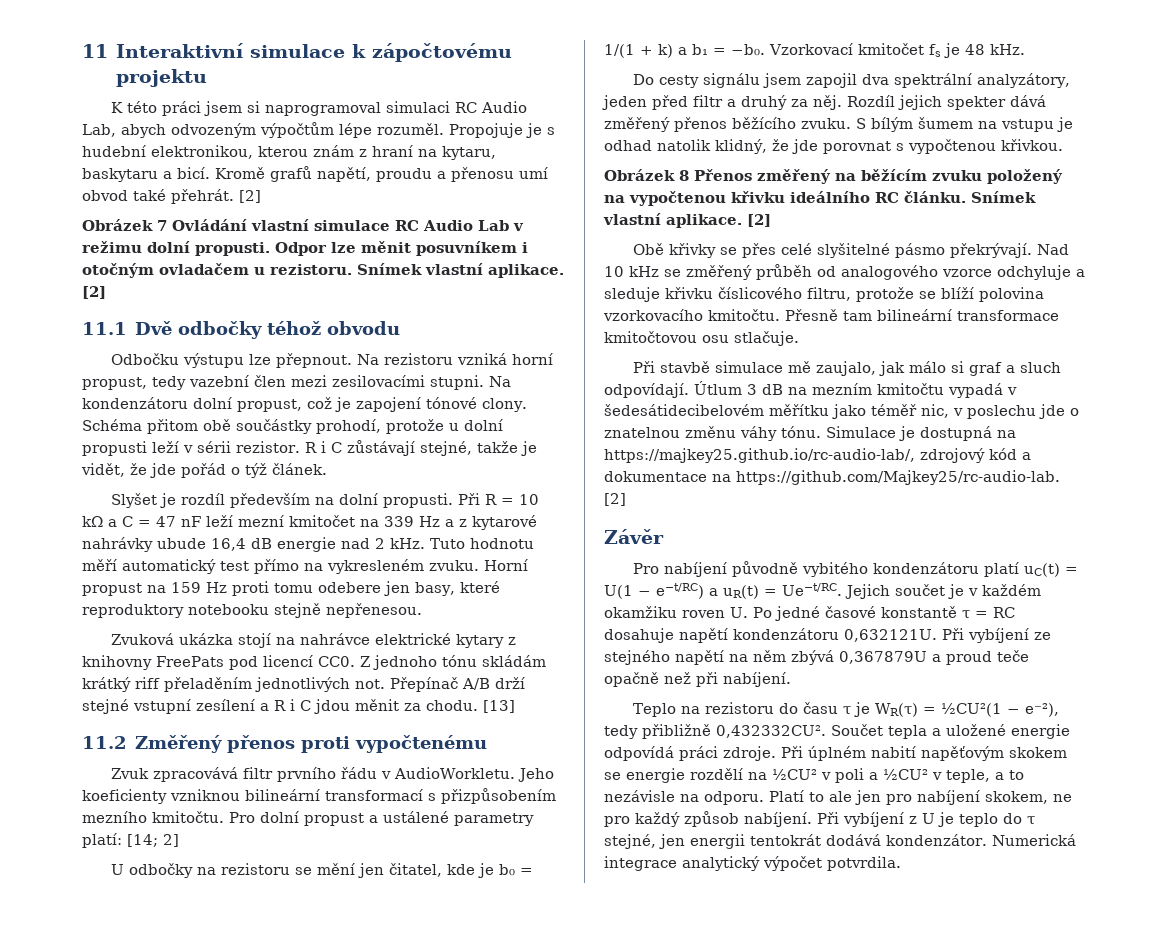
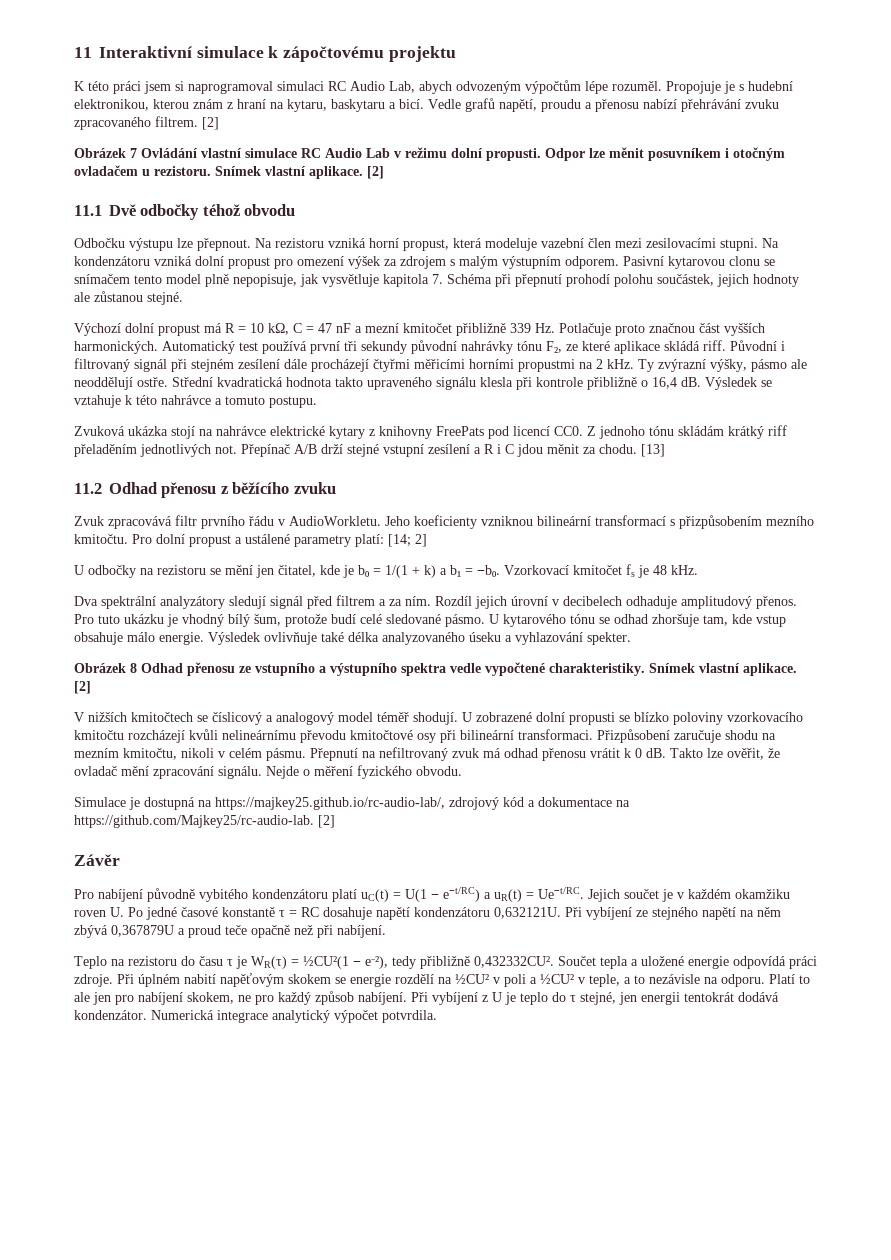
- Kromě grafů napětí, proudu a přenosu umí obvod také přehrát.
+ Vedle grafů napětí, proudu a přenosu nabízí přehrávání zvuku zpracovaného filtrem.
- Na rezistoru vzniká horní propust, tedy vazební člen mezi zesilovacími stupni.
+ Na rezistoru vzniká horní propust, která modeluje vazební člen mezi zesilovacími stupni.
- Na kondenzátoru dolní propust, což je zapojení tónové clony. Schéma přitom obě součástky prohodí, protože u dolní propusti leží v sérii rezistor. R i C zůstávají stejné, takže je vidět, že jde pořád o týž článek.
- Slyšet je rozdíl především na dolní propusti. Při R = 10 kΩ a C = 47 nF leží mezní kmitočet na 339 Hz a z kytarové nahrávky ubude 16,4 dB energie nad 2 kHz. Tuto hodnotu měří automatický test přímo na vykresleném zvuku. Horní propust na 159 Hz proti tomu odebere jen basy, které reproduktory notebooku stejně nepřenesou.
+ Na kondenzátoru vzniká dolní propust pro omezení výšek za zdrojem s malým výstupním odporem. Pasivní kytarovou clonu se snímačem tento model plně nepopisuje, jak vysvětluje kapitola 7. Schéma při přepnutí prohodí polohu součástek, jejich hodnoty ale zůstanou stejné.
+ Výchozí dolní propust má R = 10 kΩ, C = 47 nF a mezní kmitočet přibližně 339 Hz. Potlačuje proto značnou část vyšších harmonických. Automatický test používá první tři sekundy původní nahrávky tónu F₂, ze které aplikace skládá riff. Původní i filtrovaný signál při stejném zesílení dále procházejí čtyřmi měřicími horními propustmi na 2 kHz. Ty zvýrazní výšky, pásmo ale neoddělují ostře. Střední kvadratická hodnota takto upraveného signálu klesla při kontrole přibližně o 16,4 dB. Výsledek se vztahuje k této nahrávce a tomuto postupu.
- 11.2 Změřený přenos proti vypočtenému
+ 11.2 Odhad přenosu z běžícího zvuku
- Do cesty signálu jsem zapojil dva spektrální analyzátory, jeden před filtr a druhý za něj. Rozdíl jejich spekter dává změřený přenos běžícího zvuku. S bílým šumem na vstupu je odhad natolik klidný, že jde porovnat s vypočtenou křivkou.
- Obrázek 8 Přenos změřený na běžícím zvuku položený na vypočtenou křivku ideálního RC článku. Snímek vlastní aplikace. [2]
- Obě křivky se přes celé slyšitelné pásmo překrývají. Nad 10 kHz se změřený průběh od analogového vzorce odchyluje a sleduje křivku číslicového filtru, protože se blíží polovina vzorkovacího kmitočtu. Přesně tam bilineární transformace kmitočtovou osu stlačuje.
- Při stavbě simulace mě zaujalo, jak málo si graf a sluch odpovídají. Útlum 3 dB na mezním kmitočtu vypadá v šedesátidecibelovém měřítku jako téměř nic, v poslechu jde o znatelnou změnu váhy tónu. Simulace je dostupná na https://majkey25.github.io/rc-audio-lab/, zdrojový kód a dokumentace na https://github.com/Majkey25/rc-audio-lab. [2]
+ Dva spektrální analyzátory sledují signál před filtrem a za ním. Rozdíl jejich úrovní v decibelech odhaduje amplitudový přenos. Pro tuto ukázku je vhodný bílý šum, protože budí celé sledované pásmo. U kytarového tónu se odhad zhoršuje tam, kde vstup obsahuje málo energie. Výsledek ovlivňuje také délka analyzovaného úseku a vyhlazování spekter.
+ Obrázek 8 Odhad přenosu ze vstupního a výstupního spektra vedle vypočtené charakteristiky. Snímek vlastní aplikace. [2]
+ V nižších kmitočtech se číslicový a analogový model téměř shodují. U zobrazené dolní propusti se blízko poloviny vzorkovacího kmitočtu rozcházejí kvůli nelineárnímu převodu kmitočtové osy při bilineární transformaci. Přizpůsobení zaručuje shodu na mezním kmitočtu, nikoli v celém pásmu. Přepnutí na nefiltrovaný zvuk má odhad přenosu vrátit k 0 dB. Takto lze ověřit, že ovladač mění zpracování signálu. Nejde o měření fyzického obvodu.
+ Simulace je dostupná na https://majkey25.github.io/rc-audio-lab/, zdrojový kód a dokumentace na https://github.com/Majkey25/rc-audio-lab. [2]

